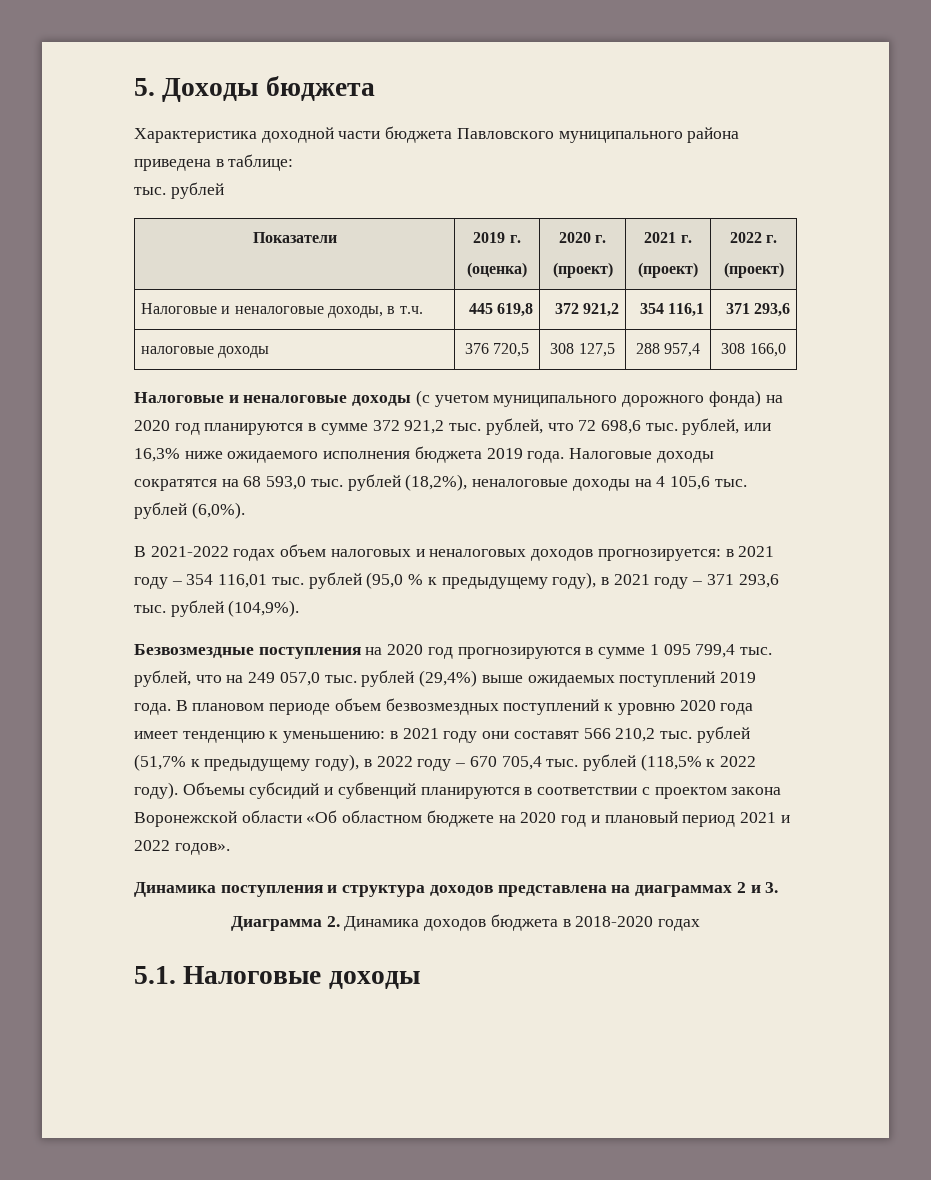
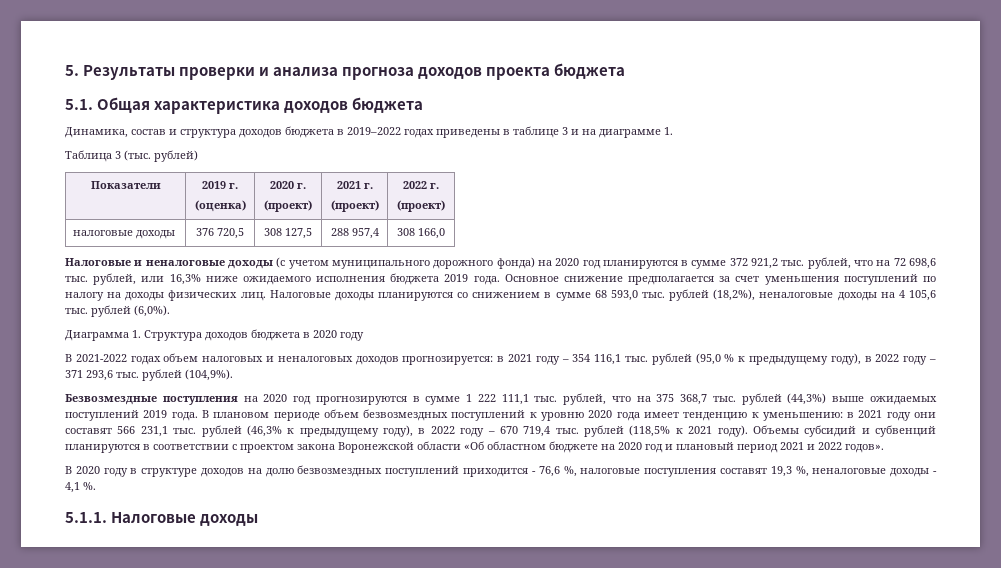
- 5. Доходы бюджета
- Характеристика доходной части бюджета Павловского муниципального района приведена в таблице:
- тыс. рублей
+ 5. Результаты проверки и анализа прогноза доходов проекта бюджета
+ 5.1. Общая характеристика доходов бюджета
+ Динамика, состав и структура доходов бюджета в 2019–2022 годах приведены в таблице 3 и на диаграмме 1.
+ Таблица 3 (тыс. рублей)
- Налоговые и неналоговые доходы, в т.ч. | 445 619,8 | 372 921,2 | 354 116,1 | 371 293,6
- Налоговые и неналоговые доходы (с учетом муниципального дорожного фонда) на 2020 год планируются в сумме 372 921,2 тыс. рублей, что 72 698,6 тыс. рублей, или 16,3% ниже ожидаемого исполнения бюджета 2019 года.
+ Налоговые и неналоговые доходы (с учетом муниципального дорожного фонда) на 2020 год планируются в сумме 372 921,2 тыс. рублей, что на 72 698,6 тыс. рублей, или 16,3% ниже ожидаемого исполнения бюджета 2019 года.
- Налоговые доходы сократятся на 68 593,0 тыс. рублей (18,2%), неналоговые доходы на 4 105,6 тыс. рублей (6,0%).
+ Основное снижение предполагается за счет уменьшения поступлений по налогу на доходы физических лиц. Налоговые доходы планируются со снижением в сумме 68 593,0 тыс. рублей (18,2%), неналоговые доходы на 4 105,6 тыс. рублей (6,0%).
+ Диаграмма 1. Структура доходов бюджета в 2020 году
- В 2021-2022 годах объем налоговых и неналоговых доходов прогнозируется: в 2021 году – 354 116,01 тыс. рублей (95,0 % к предыдущему году), в 2021 году – 371 293,6 тыс. рублей (104,9%).
+ В 2021-2022 годах объем налоговых и неналоговых доходов прогнозируется: в 2021 году – 354 116,1 тыс. рублей (95,0 % к предыдущему году), в 2022 году – 371 293,6 тыс. рублей (104,9%).
- Безвозмездные поступления на 2020 год прогнозируются в сумме 1 095 799,4 тыс. рублей, что на 249 057,0 тыс. рублей (29,4%) выше ожидаемых поступлений 2019 года.
+ Безвозмездные поступления на 2020 год прогнозируются в сумме 1 222 111,1 тыс. рублей, что на 375 368,7 тыс. рублей (44,3%) выше ожидаемых поступлений 2019 года.
- В плановом периоде объем безвозмездных поступлений к уровню 2020 года имеет тенденцию к уменьшению: в 2021 году они составят 566 210,2 тыс. рублей (51,7% к предыдущему году), в 2022 году – 670 705,4 тыс. рублей (118,5% к 2022 году).
+ В плановом периоде объем безвозмездных поступлений к уровню 2020 года имеет тенденцию к уменьшению: в 2021 году они составят 566 231,1 тыс. рублей (46,3% к предыдущему году), в 2022 году – 670 719,4 тыс. рублей (118,5% к 2021 году).
- Динамика поступления и структура доходов представлена на диаграммах 2 и 3.
- Диаграмма 2. Динамика доходов бюджета в 2018-2020 годах
- 5.1. Налоговые доходы
+ В 2020 году в структуре доходов на долю безвозмездных поступлений приходится - 76,6 %, налоговые поступления составят 19,3 %, неналоговые доходы - 4,1 %.
+ 5.1.1. Налоговые доходы

